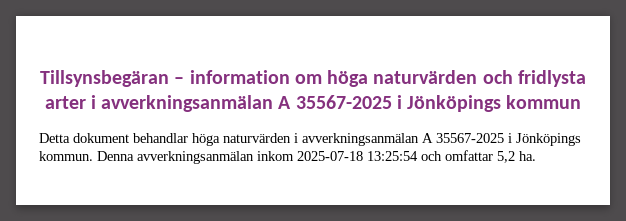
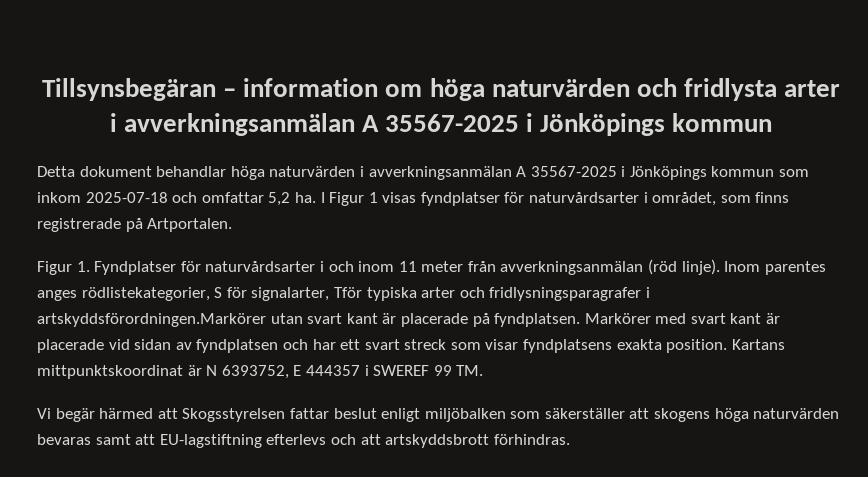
- Detta dokument behandlar höga naturvärden i avverkningsanmälan A 35567-2025 i Jönköpings kommun. Denna avverkningsanmälan inkom 2025-07-18 13:25:54 och omfattar 5,2 ha.
+ Detta dokument behandlar höga naturvärden i avverkningsanmälan A 35567-2025 i Jönköpings kommun som inkom 2025-07-18 och omfattar 5,2 ha.
+ I Figur 1 visas fyndplatser för naturvårdsarter i området, som finns registrerade på Artportalen.
+ Figur 1. Fyndplatser för naturvårdsarter i och inom 11 meter från avverkningsanmälan (röd linje). Inom parentes anges rödlistekategorier, S för signalarter, Tför typiska arter och fridlysningsparagrafer i artskyddsförordningen.Markörer utan svart kant är placerade på fyndplatsen. Markörer med svart kant är placerade vid sidan av fyndplatsen och har ett svart streck som visar fyndplatsens exakta position. Kartans mittpunktskoordinat är N 6393752, E 444357 i SWEREF 99 TM.
+ Vi begär härmed att Skogsstyrelsen fattar beslut enligt miljöbalken som säkerställer att skogens höga naturvärden bevaras samt att EU-lagstiftning efterlevs och att artskyddsbrott förhindras.

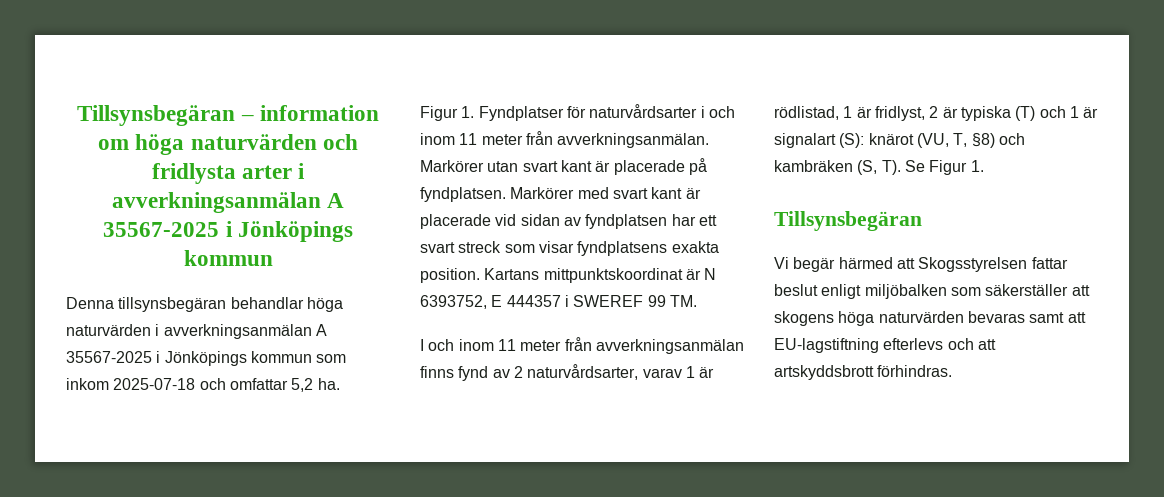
- Detta dokument behandlar höga naturvärden i avverkningsanmälan A 35567-2025 i Jönköpings kommun som inkom 2025-07-18 och omfattar 5,2 ha. I Figur 1 visas fyndplatser för naturvårdsarter i området, som finns registrerade på Artportalen.
+ Denna tillsynsbegäran behandlar höga naturvärden i avverkningsanmälan A 35567-2025 i Jönköpings kommun som inkom 2025-07-18 och omfattar 5,2 ha.
- Figur 1. Fyndplatser för naturvårdsarter i och inom 11 meter från avverkningsanmälan (röd linje). Inom parentes anges rödlistekategorier, S för signalarter, Tför typiska arter och fridlysningsparagrafer i artskyddsförordningen.Markörer utan svart kant är placerade på fyndplatsen.
+ Figur 1. Fyndplatser för naturvårdsarter i och inom 11 meter från avverkningsanmälan. Markörer utan svart kant är placerade på fyndplatsen.
- Markörer med svart kant är placerade vid sidan av fyndplatsen och har ett svart streck som visar fyndplatsens exakta position.
+ Markörer med svart kant är placerade vid sidan av fyndplatsen har ett svart streck som visar fyndplatsens exakta position.
+ I och inom 11 meter från avverkningsanmälan finns fynd av 2 naturvårdsarter, varav 1 är rödlistad, 1 är fridlyst, 2 är typiska (T) och 1 är signalart (S): knärot (VU, T, §8) och kambräken (S, T). Se Figur 1.
+ Tillsynsbegäran

